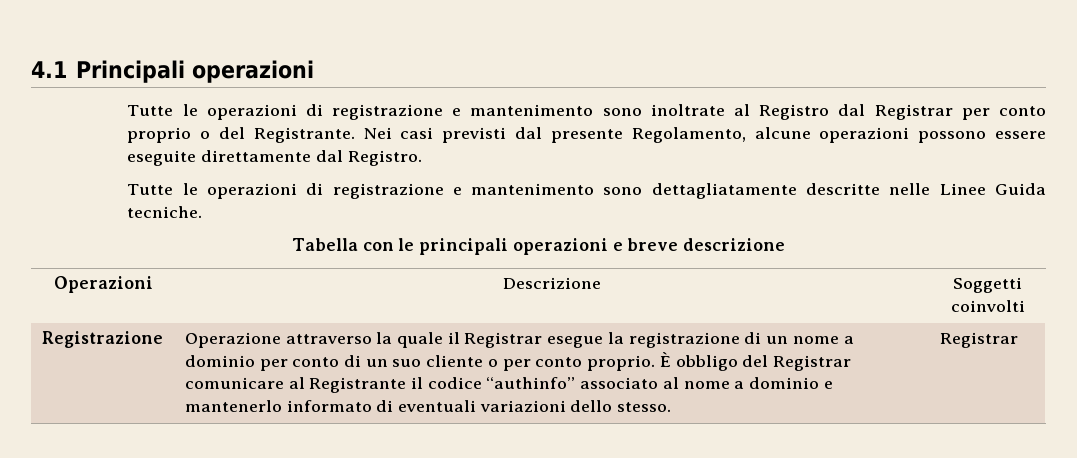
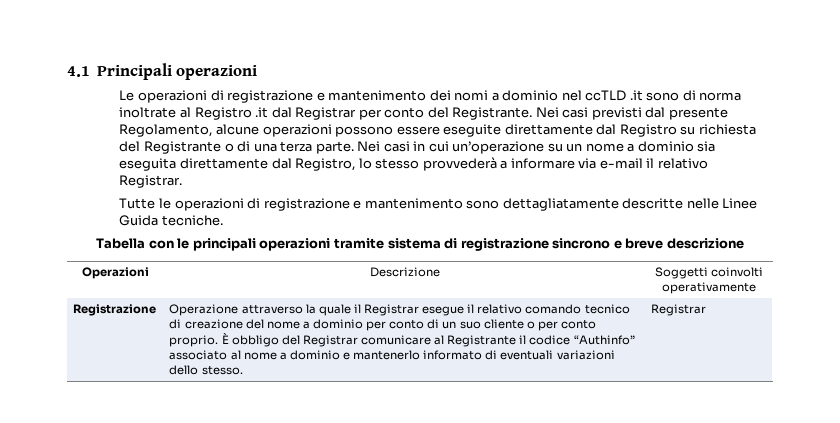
- Tutte le operazioni di registrazione e mantenimento sono inoltrate al Registro dal Registrar per conto proprio o del Registrante.
+ Le operazioni di registrazione e mantenimento dei nomi a dominio nel ccTLD .it sono di norma inoltrate al Registro .it dal Registrar per conto del Registrante.
- Nei casi previsti dal presente Regolamento, alcune operazioni possono essere eseguite direttamente dal Registro.
+ Nei casi previsti dal presente Regolamento, alcune operazioni possono essere eseguite direttamente dal Registro su richiesta del Registrante o di una terza parte. Nei casi in cui un’operazione su un nome a dominio sia eseguita direttamente dal Registro, lo stesso provvederà a informare via e-mail il relativo Registrar.
- Tabella con le principali operazioni e breve descrizione
+ Tabella con le principali operazioni tramite sistema di registrazione sincrono e breve descrizione
- Operazioni | Descrizione | Soggetti coinvolti
+ Operazioni | Descrizione | Soggetti coinvolti operativamente
- Operazione attraverso la quale il Registrar esegue la registrazione di un nome a dominio per conto di un suo cliente o per conto proprio.
+ Operazione attraverso la quale il Registrar esegue il relativo comando tecnico di creazione del nome a dominio per conto di un suo cliente o per conto proprio.
- È obbligo del Registrar comunicare al Registrante il codice “authinfo” associato al nome a dominio e mantenerlo informato di eventuali variazioni dello stesso.
+ È obbligo del Registrar comunicare al Registrante il codice “Authinfo” associato al nome a dominio e mantenerlo informato di eventuali variazioni dello stesso.

